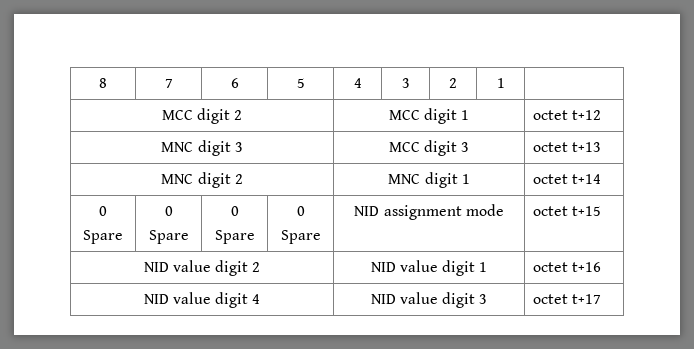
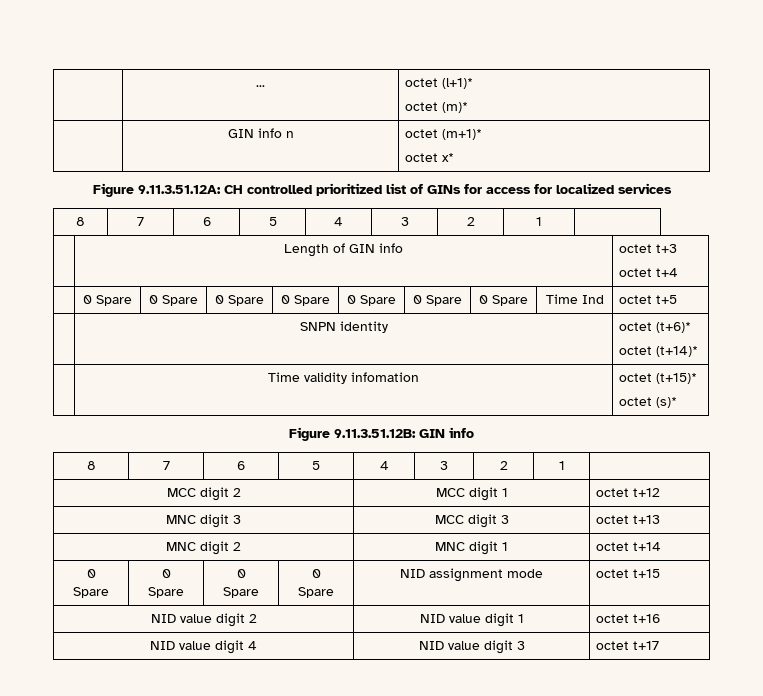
+ | ... | octet (l+1)*
+ octet (m)*
+ | GIN info n | octet (m+1)*
+ octet x*
+ Figure 9.11.3.51.12A: CH controlled prioritized list of GINs for access for localized services
+ 8 | 7 | 6 | 5 | 4 | 3 | 2 | 1 |
+ | Length of GIN info | octet t+3
+ octet t+4
+ | 0 Spare | 0 Spare | 0 Spare | 0 Spare | 0 Spare | 0 Spare | 0 Spare | Time Ind | octet t+5
+ | SNPN identity | octet (t+6)*
+ octet (t+14)*
+ | Time validity infomation | octet (t+15)*
+ octet (s)*
+ Figure 9.11.3.51.12B: GIN info

